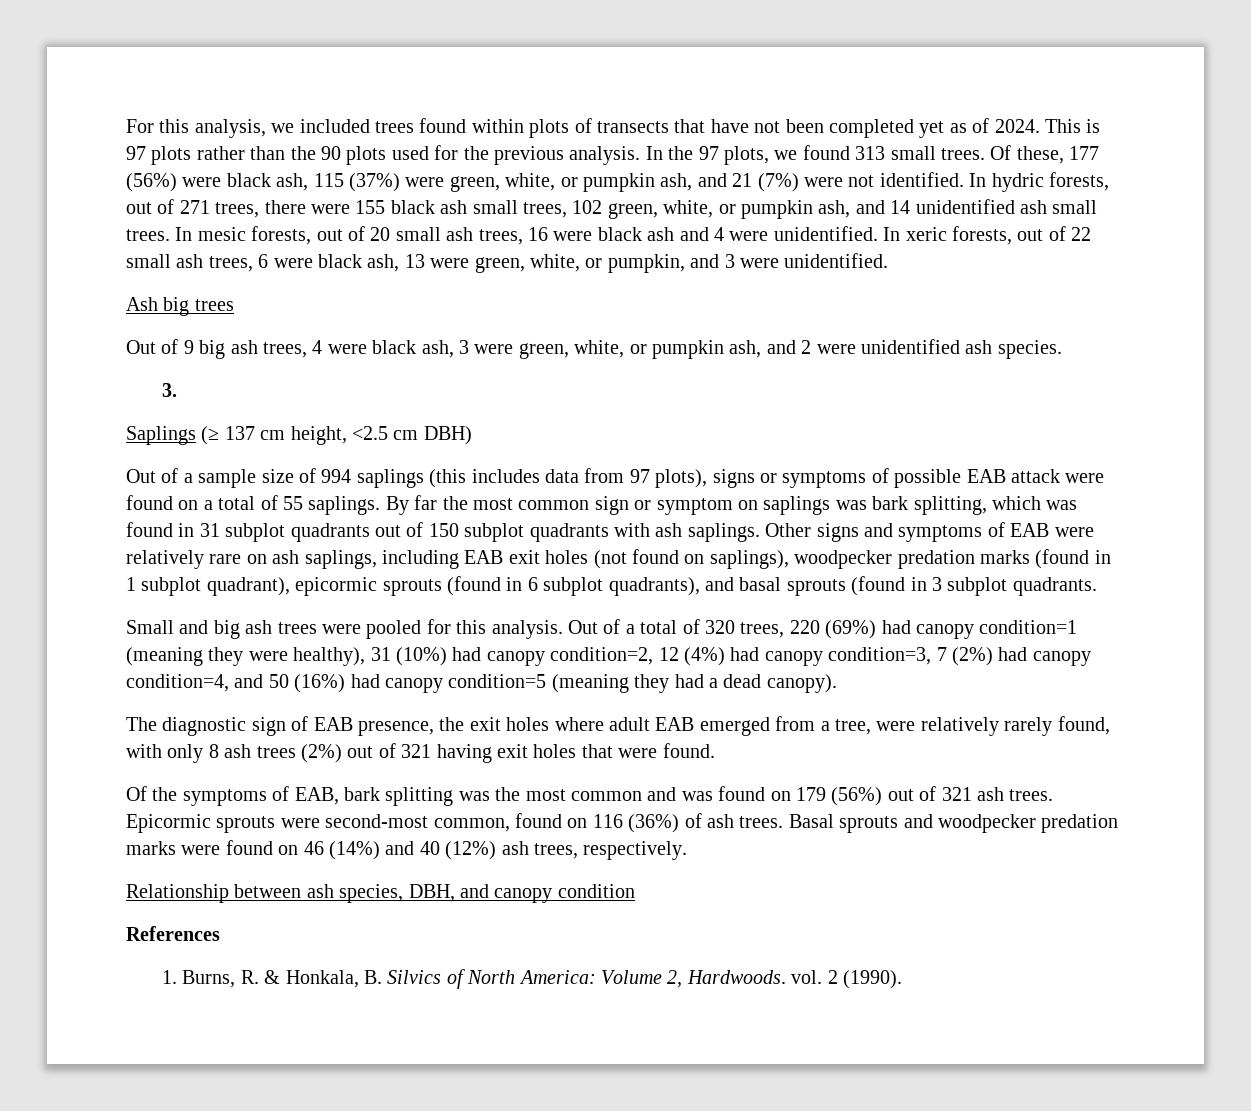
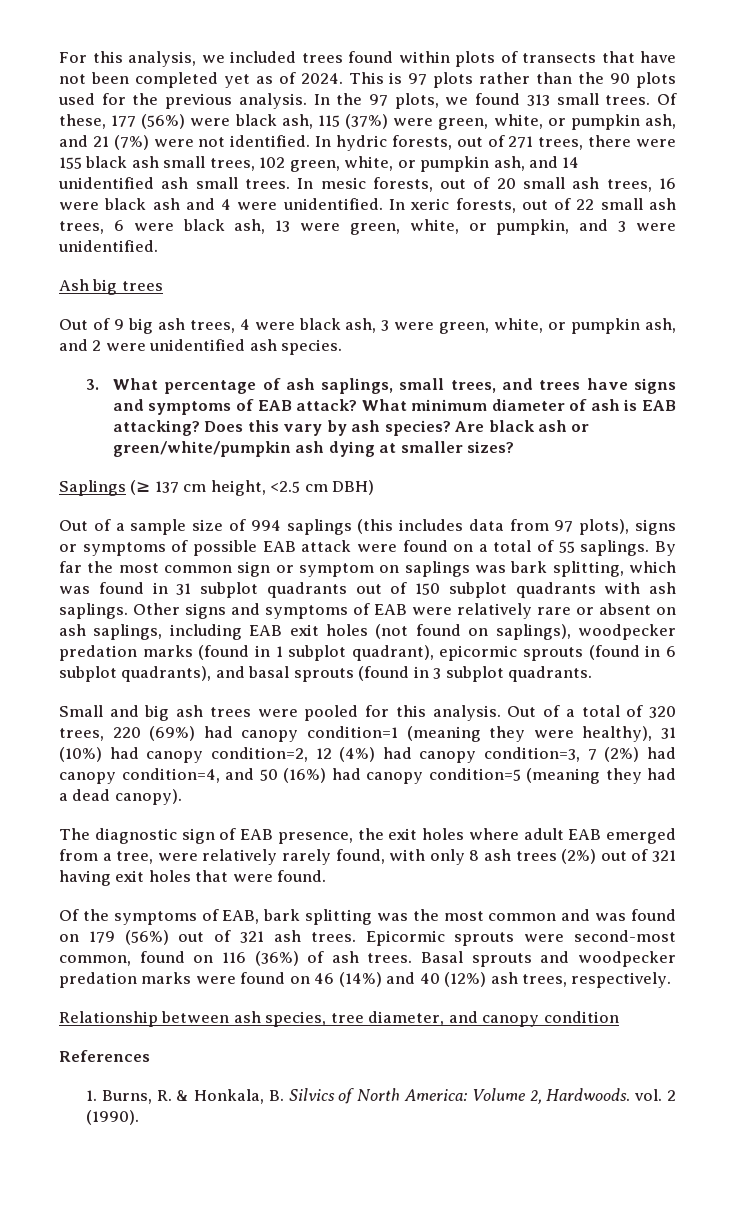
- 3.
+ 3. What percentage of ash saplings, small trees, and trees have signs and symptoms of EAB attack? What minimum diameter of ash is EAB attacking? Does this vary by ash species? Are black ash or green/white/pumpkin ash dying at smaller sizes?
- Other signs and symptoms of EAB were relatively rare on ash saplings, including EAB exit holes (not found on saplings), woodpecker predation marks (found in 1 subplot quadrant), epicormic sprouts (found in 6 subplot quadrants), and basal sprouts (found in 3 subplot quadrants.
+ Other signs and symptoms of EAB were relatively rare or absent on ash saplings, including EAB exit holes (not found on saplings), woodpecker predation marks (found in 1 subplot quadrant), epicormic sprouts (found in 6 subplot quadrants), and basal sprouts (found in 3 subplot quadrants.
- Relationship between ash species, DBH, and canopy condition
+ Relationship between ash species, tree diameter, and canopy condition

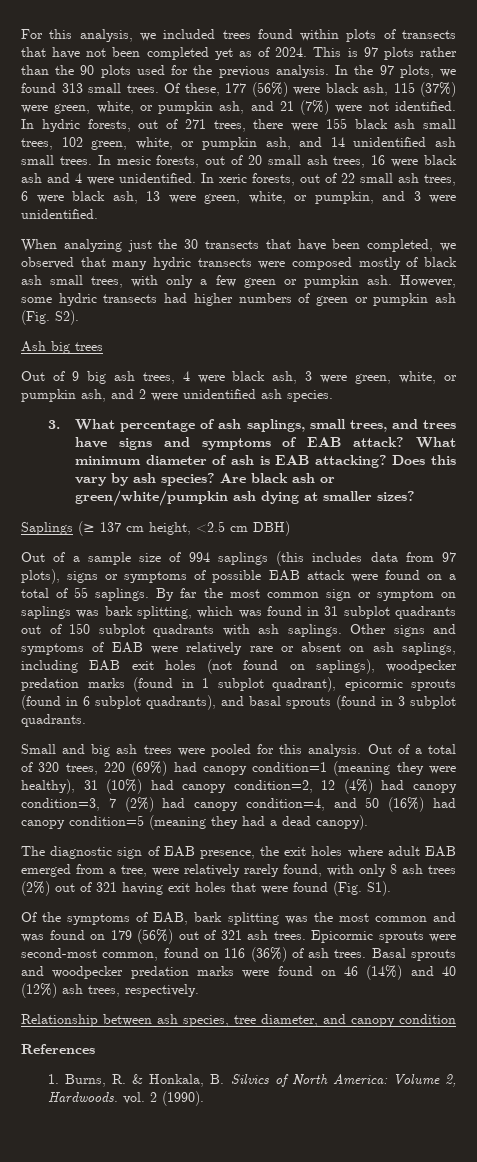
+ When analyzing just the 30 transects that have been completed, we observed that many hydric transects were composed mostly of black ash small trees, with only a few green or pumpkin ash. However, some hydric transects had higher numbers of green or pumpkin ash (Fig. S2).
- The diagnostic sign of EAB presence, the exit holes where adult EAB emerged from a tree, were relatively rarely found, with only 8 ash trees (2%) out of 321 having exit holes that were found.
+ The diagnostic sign of EAB presence, the exit holes where adult EAB emerged from a tree, were relatively rarely found, with only 8 ash trees (2%) out of 321 having exit holes that were found (Fig. S1).

